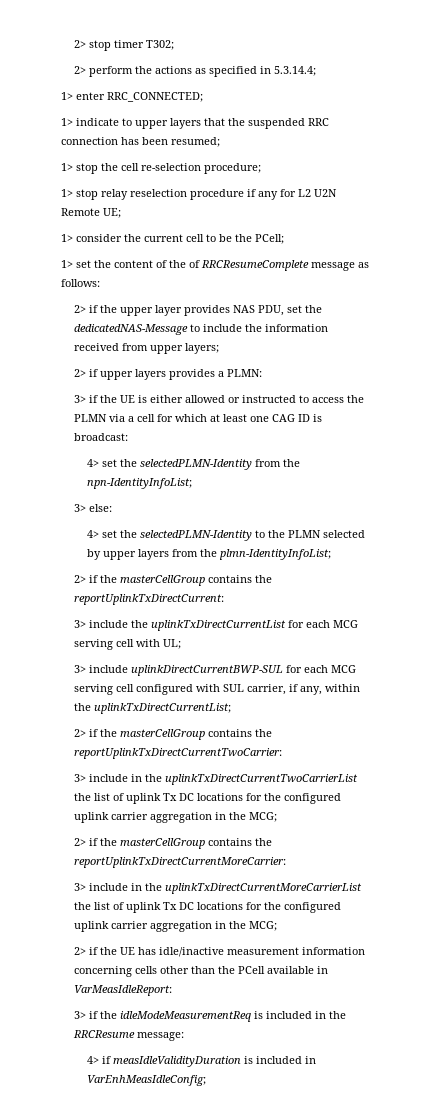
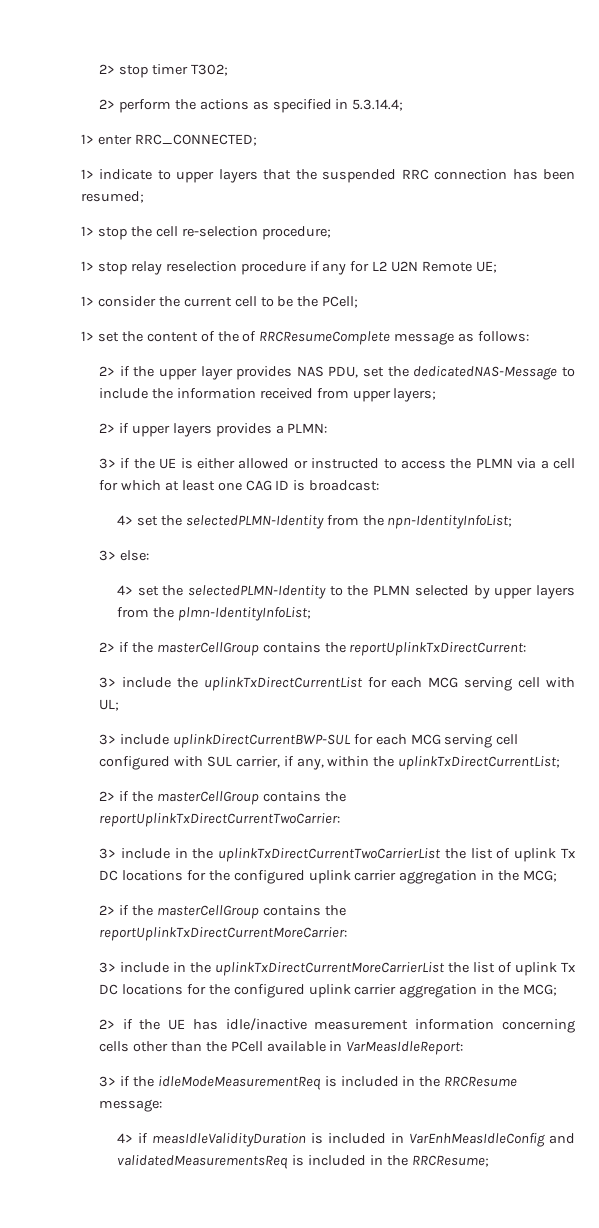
- 4> if measIdleValidityDuration is included in VarEnhMeasIdleConfig;
+ 4> if measIdleValidityDuration is included in VarEnhMeasIdleConfig and validatedMeasurementsReq is included in the RRCResume;

